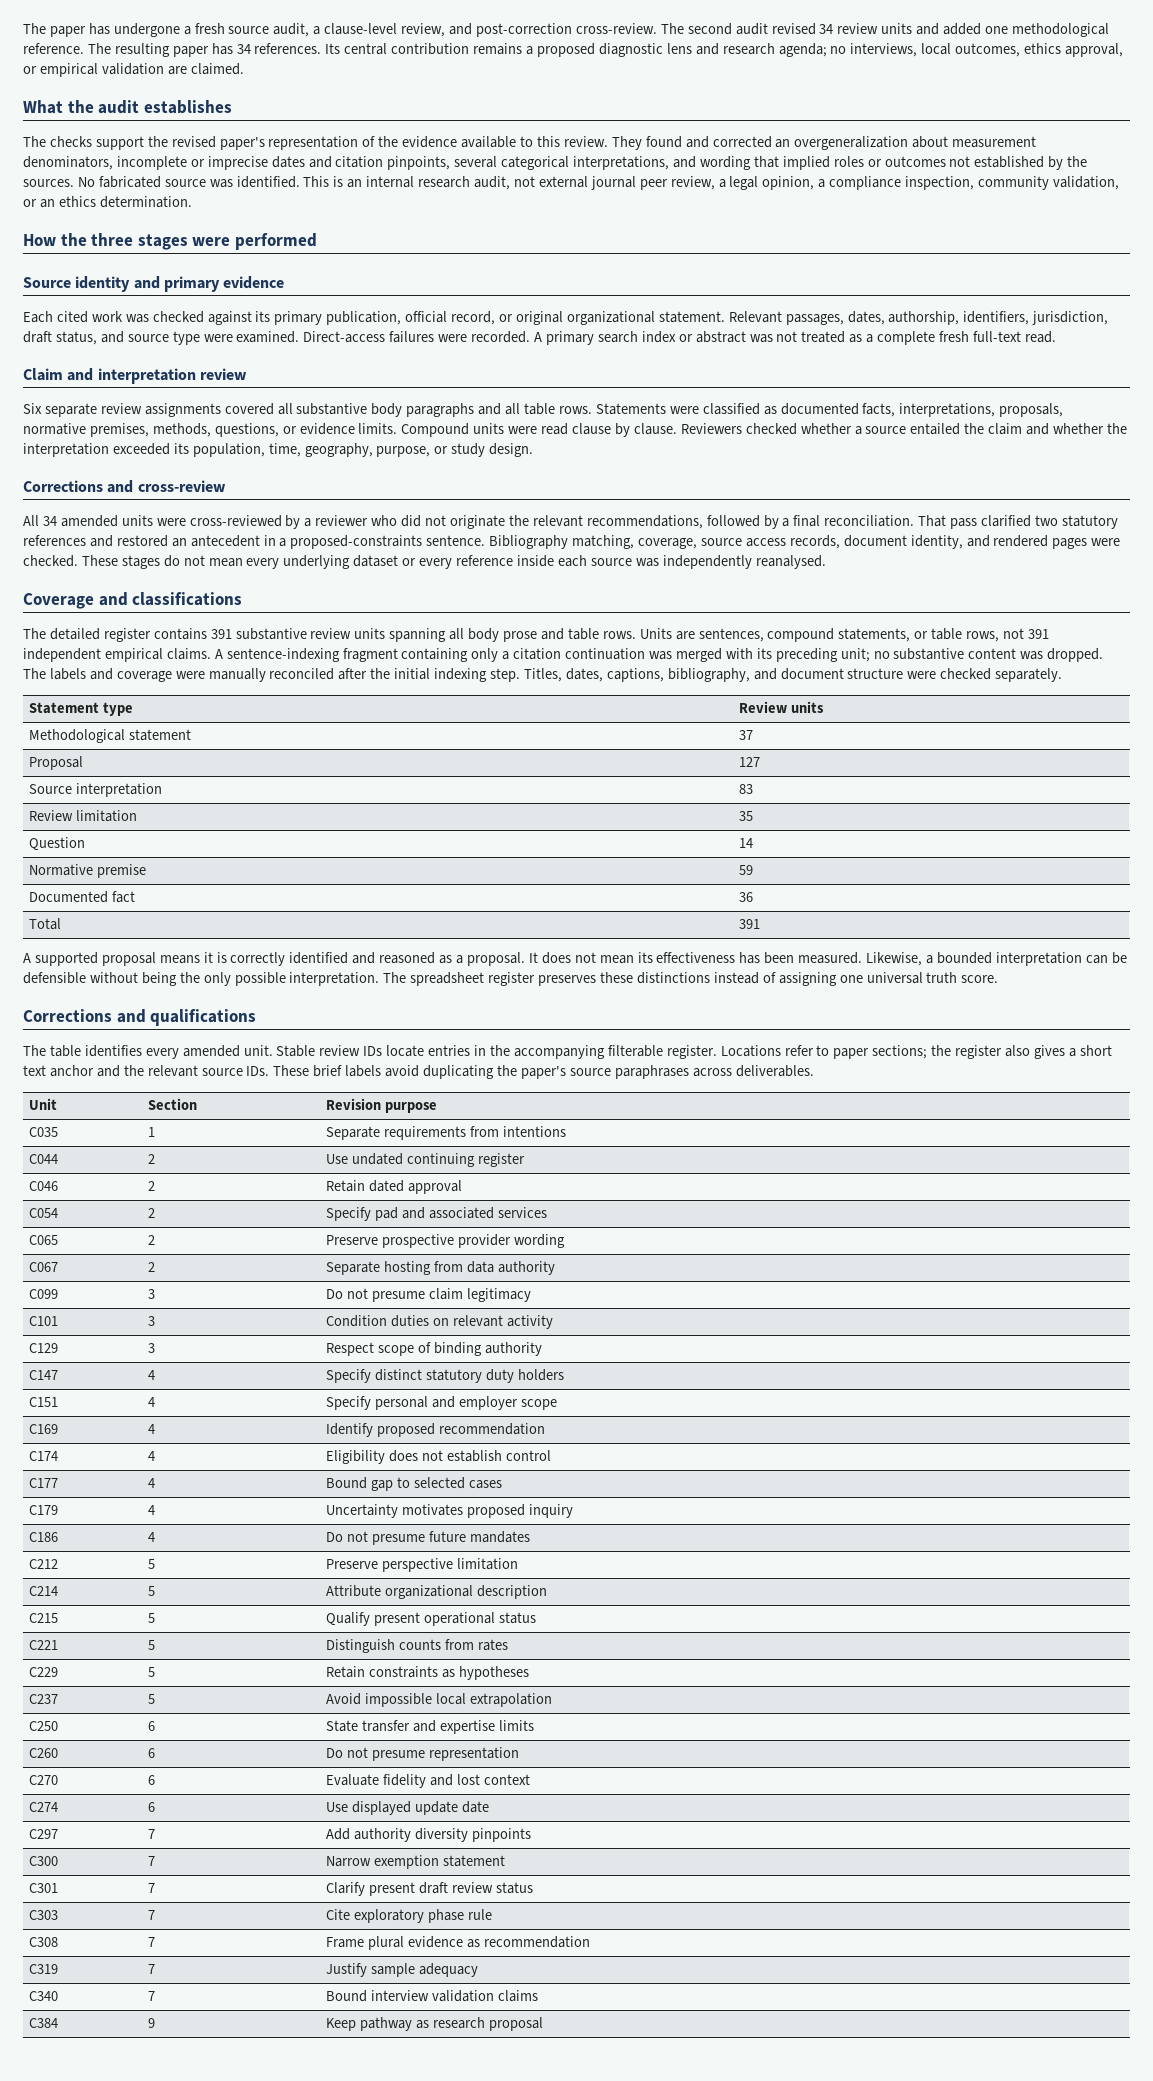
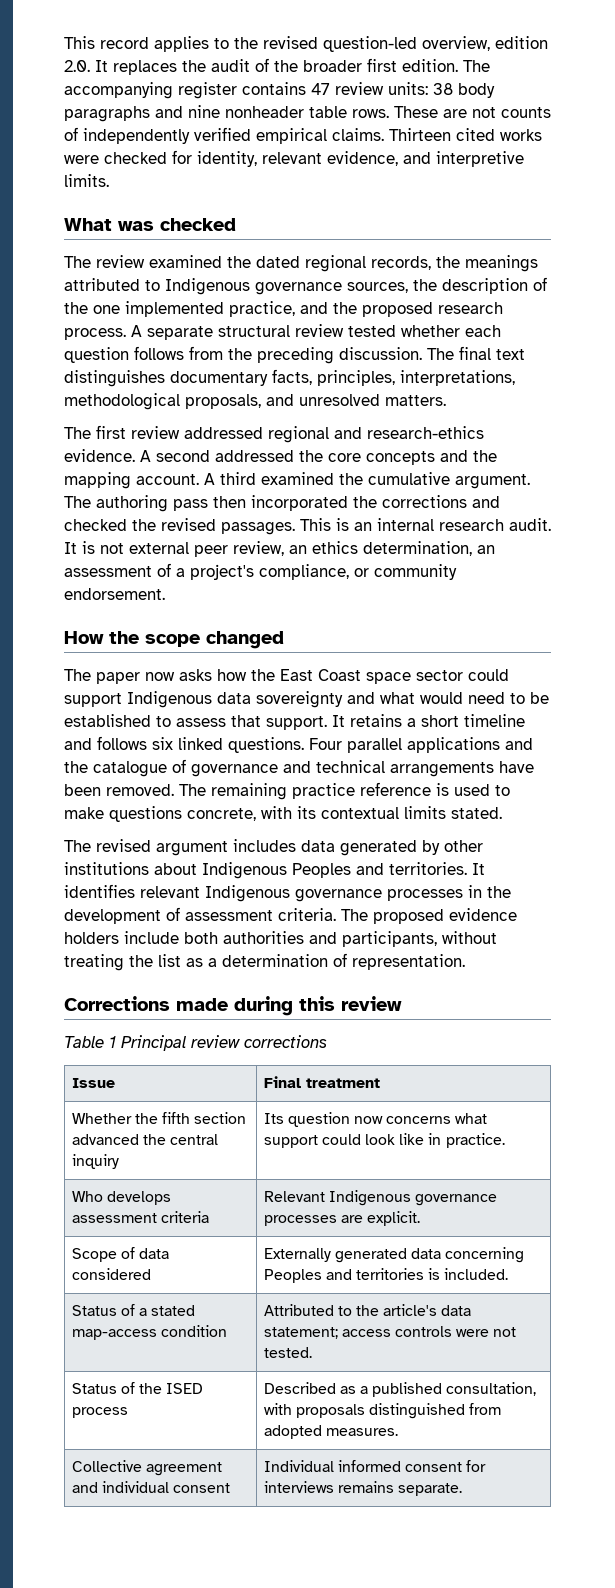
- The paper has undergone a fresh source audit, a clause-level review, and post-correction cross-review. The second audit revised 34 review units and added one methodological reference. The resulting paper has 34 references. Its central contribution remains a proposed diagnostic lens and research agenda; no interviews, local outcomes, ethics approval, or empirical validation are claimed.
- What the audit establishes
- The checks support the revised paper's representation of the evidence available to this review. They found and corrected an overgeneralization about measurement denominators, incomplete or imprecise dates and citation pinpoints, several categorical interpretations, and wording that implied roles or outcomes not established by the sources. No fabricated source was identified.
+ This record applies to the revised question-led overview, edition 2.0. It replaces the audit of the broader first edition. The accompanying register contains 47 review units: 38 body paragraphs and nine nonheader table rows. These are not counts of independently verified empirical claims. Thirteen cited works were checked for identity, relevant evidence, and interpretive limits.
+ What was checked
+ The review examined the dated regional records, the meanings attributed to Indigenous governance sources, the description of the one implemented practice, and the proposed research process. A separate structural review tested whether each question follows from the preceding discussion. The final text distinguishes documentary facts, principles, interpretations, methodological proposals, and unresolved matters.
+ The first review addressed regional and research-ethics evidence. A second addressed the core concepts and the mapping account. A third examined the cumulative argument. The authoring pass then incorporated the corrections and checked the revised passages.
- This is an internal research audit, not external journal peer review, a legal opinion, a compliance inspection, community validation, or an ethics determination.
- How the three stages were performed
- Source identity and primary evidence
- Each cited work was checked against its primary publication, official record, or original organizational statement. Relevant passages, dates, authorship, identifiers, jurisdiction, draft status, and source type were examined. Direct-access failures were recorded. A primary search index or abstract was not treated as a complete fresh full-text read.
- Claim and interpretation review
- Six separate review assignments covered all substantive body paragraphs and all table rows. Statements were classified as documented facts, interpretations, proposals, normative premises, methods, questions, or evidence limits. Compound units were read clause by clause. Reviewers checked whether a source entailed the claim and whether the interpretation exceeded its population, time, geography, purpose, or study design.
- Corrections and cross-review
- All 34 amended units were cross-reviewed by a reviewer who did not originate the relevant recommendations, followed by a final reconciliation. That pass clarified two statutory references and restored an antecedent in a proposed-constraints sentence. Bibliography matching, coverage, source access records, document identity, and rendered pages were checked. These stages do not mean every underlying dataset or every reference inside each source was independently reanalysed.
- Coverage and classifications
- The detailed register contains 391 substantive review units spanning all body prose and table rows. Units are sentences, compound statements, or table rows, not 391 independent empirical claims. A sentence-indexing fragment containing only a citation continuation was merged with its preceding unit; no substantive content was dropped. The labels and coverage were manually reconciled after the initial indexing step. Titles, dates, captions, bibliography, and document structure were checked separately.
- Statement type | Review units
- Methodological statement | 37
- Proposal | 127
- Source interpretation | 83
- Review limitation | 35
- Question | 14
- Normative premise | 59
- Documented fact | 36
- Total | 391
- A supported proposal means it is correctly identified and reasoned as a proposal. It does not mean its effectiveness has been measured. Likewise, a bounded interpretation can be defensible without being the only possible interpretation. The spreadsheet register preserves these distinctions instead of assigning one universal truth score.
- Corrections and qualifications
- The table identifies every amended unit. Stable review IDs locate entries in the accompanying filterable register. Locations refer to paper sections; the register also gives a short text anchor and the relevant source IDs. These brief labels avoid duplicating the paper's source paraphrases across deliverables.
- Unit | Section | Revision purpose
- C035 | 1 | Separate requirements from intentions
- C044 | 2 | Use undated continuing register
- C046 | 2 | Retain dated approval
- C054 | 2 | Specify pad and associated services
- C065 | 2 | Preserve prospective provider wording
- C067 | 2 | Separate hosting from data authority
- C099 | 3 | Do not presume claim legitimacy
- C101 | 3 | Condition duties on relevant activity
- C129 | 3 | Respect scope of binding authority
- C147 | 4 | Specify distinct statutory duty holders
- C151 | 4 | Specify personal and employer scope
- C169 | 4 | Identify proposed recommendation
- C174 | 4 | Eligibility does not establish control
- C177 | 4 | Bound gap to selected cases
- C179 | 4 | Uncertainty motivates proposed inquiry
- C186 | 4 | Do not presume future mandates
- C212 | 5 | Preserve perspective limitation
- C214 | 5 | Attribute organizational description
- C215 | 5 | Qualify present operational status
- C221 | 5 | Distinguish counts from rates
- C229 | 5 | Retain constraints as hypotheses
- C237 | 5 | Avoid impossible local extrapolation
- C250 | 6 | State transfer and expertise limits
- C260 | 6 | Do not presume representation
- C270 | 6 | Evaluate fidelity and lost context
- C274 | 6 | Use displayed update date
- C297 | 7 | Add authority diversity pinpoints
- C300 | 7 | Narrow exemption statement
- C301 | 7 | Clarify present draft review status
- C303 | 7 | Cite exploratory phase rule
- C308 | 7 | Frame plural evidence as recommendation
- C319 | 7 | Justify sample adequacy
- C340 | 7 | Bound interview validation claims
- C384 | 9 | Keep pathway as research proposal
+ This is an internal research audit. It is not external peer review, an ethics determination, an assessment of a project's compliance, or community endorsement.
+ How the scope changed
+ The paper now asks how the East Coast space sector could support Indigenous data sovereignty and what would need to be established to assess that support. It retains a short timeline and follows six linked questions. Four parallel applications and the catalogue of governance and technical arrangements have been removed. The remaining practice reference is used to make questions concrete, with its contextual limits stated.
+ The revised argument includes data generated by other institutions about Indigenous Peoples and territories. It identifies relevant Indigenous governance processes in the development of assessment criteria. The proposed evidence holders include both authorities and participants, without treating the list as a determination of representation.
+ Corrections made during this review
+ Table 1 Principal review corrections
+ Issue | Final treatment
+ Whether the fifth section advanced the central inquiry | Its question now concerns what support could look like in practice.
+ Who develops assessment criteria | Relevant Indigenous governance processes are explicit.
+ Scope of data considered | Externally generated data concerning Peoples and territories is included.
+ Status of a stated map-access condition | Attributed to the article's data statement; access controls were not tested.
+ Status of the ISED process | Described as a published consultation, with proposals distinguished from adopted measures.
+ Collective agreement and individual consent | Individual informed consent for interviews remains separate.

